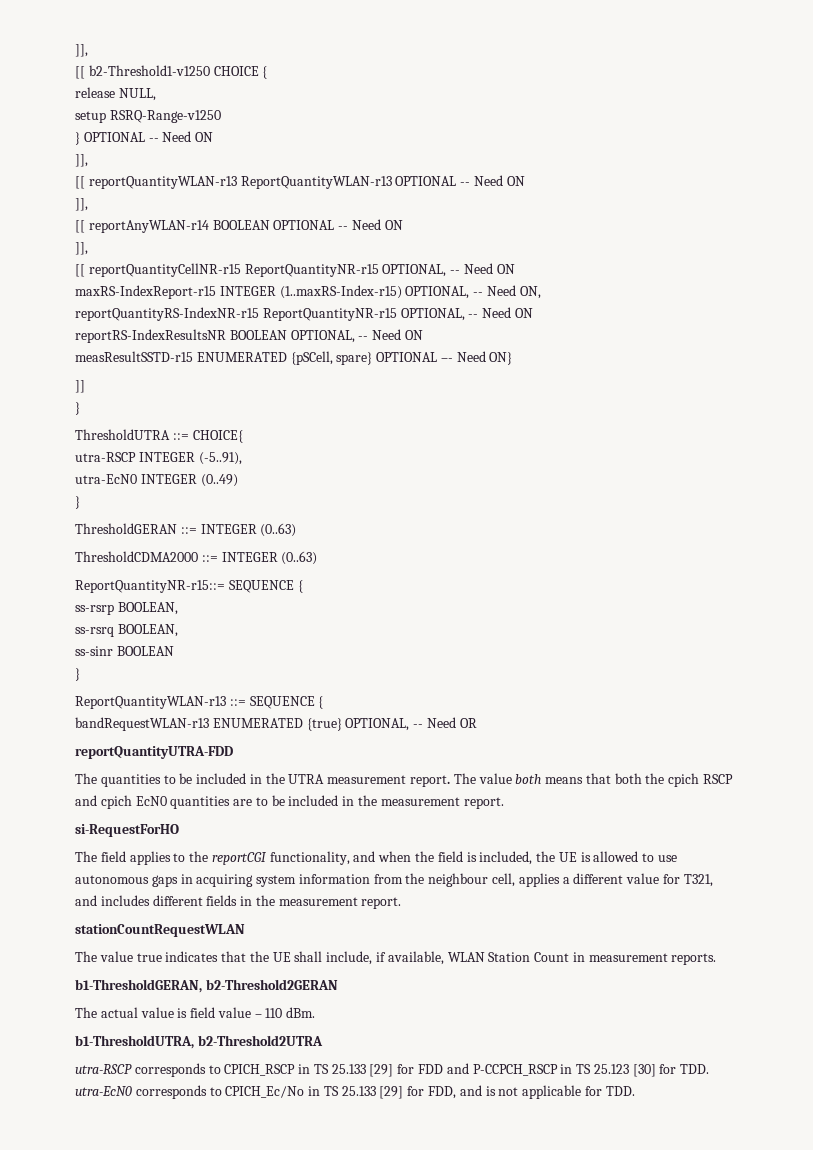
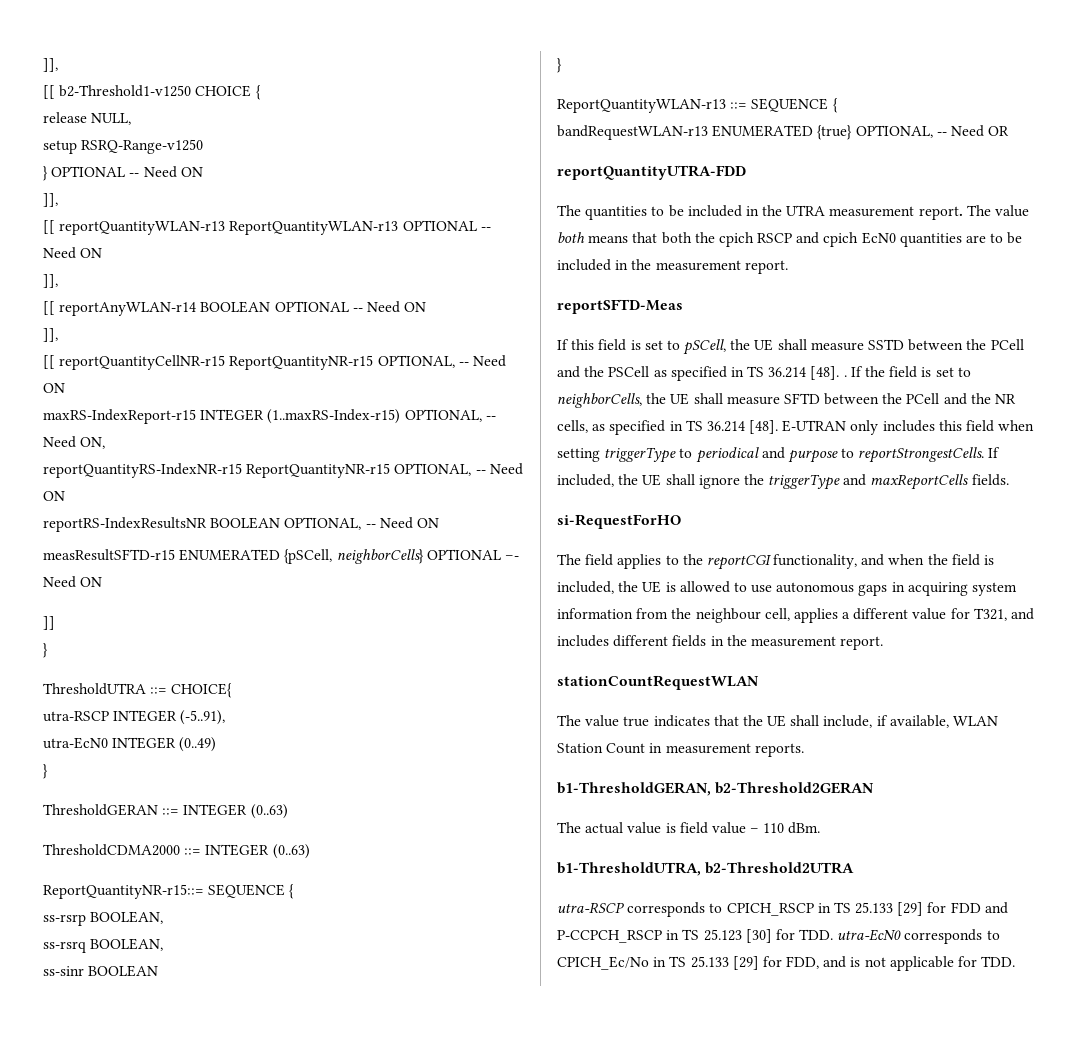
- measResultSSTD-r15 ENUMERATED {pSCell, spare} OPTIONAL –- Need ON}
+ measResultSFTD-r15 ENUMERATED {pSCell, neighborCells} OPTIONAL –- Need ON
+ reportSFTD-Meas
+ If this field is set to pSCell, the UE shall measure SSTD between the PCell and the PSCell as specified in TS 36.214 [48]. . If the field is set to neighborCells, the UE shall measure SFTD between the PCell and the NR cells, as specified in TS 36.214 [48]. E-UTRAN only includes this field when setting triggerType to periodical and purpose to reportStrongestCells. If included, the UE shall ignore the triggerType and maxReportCells fields.

